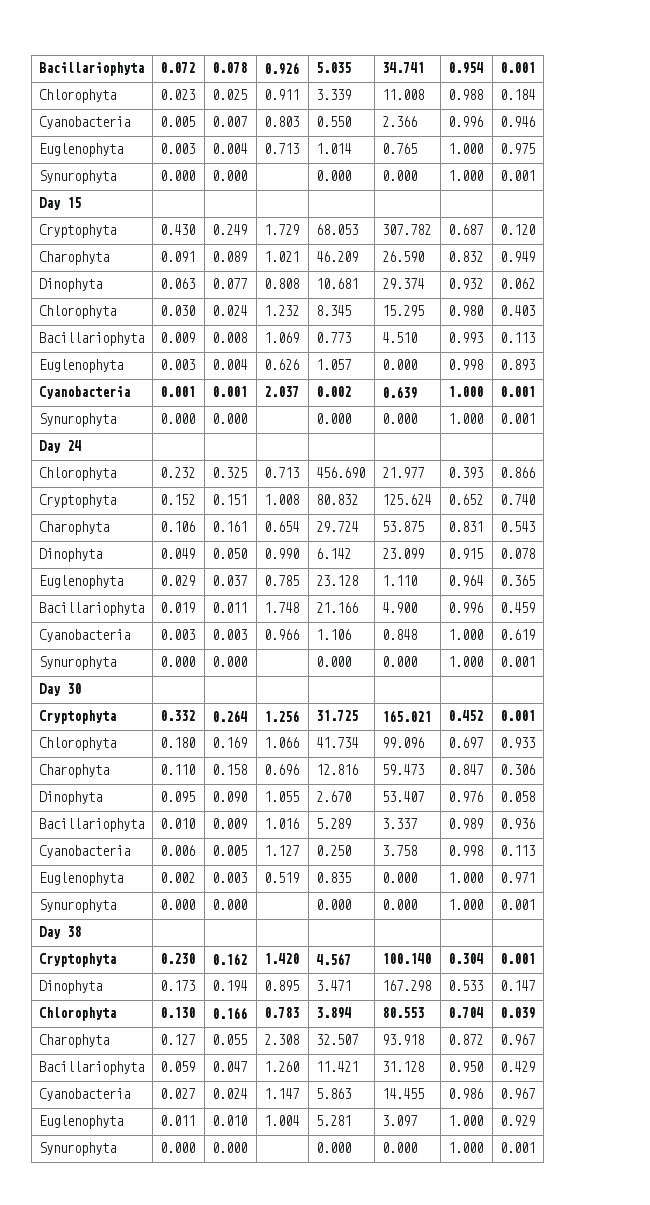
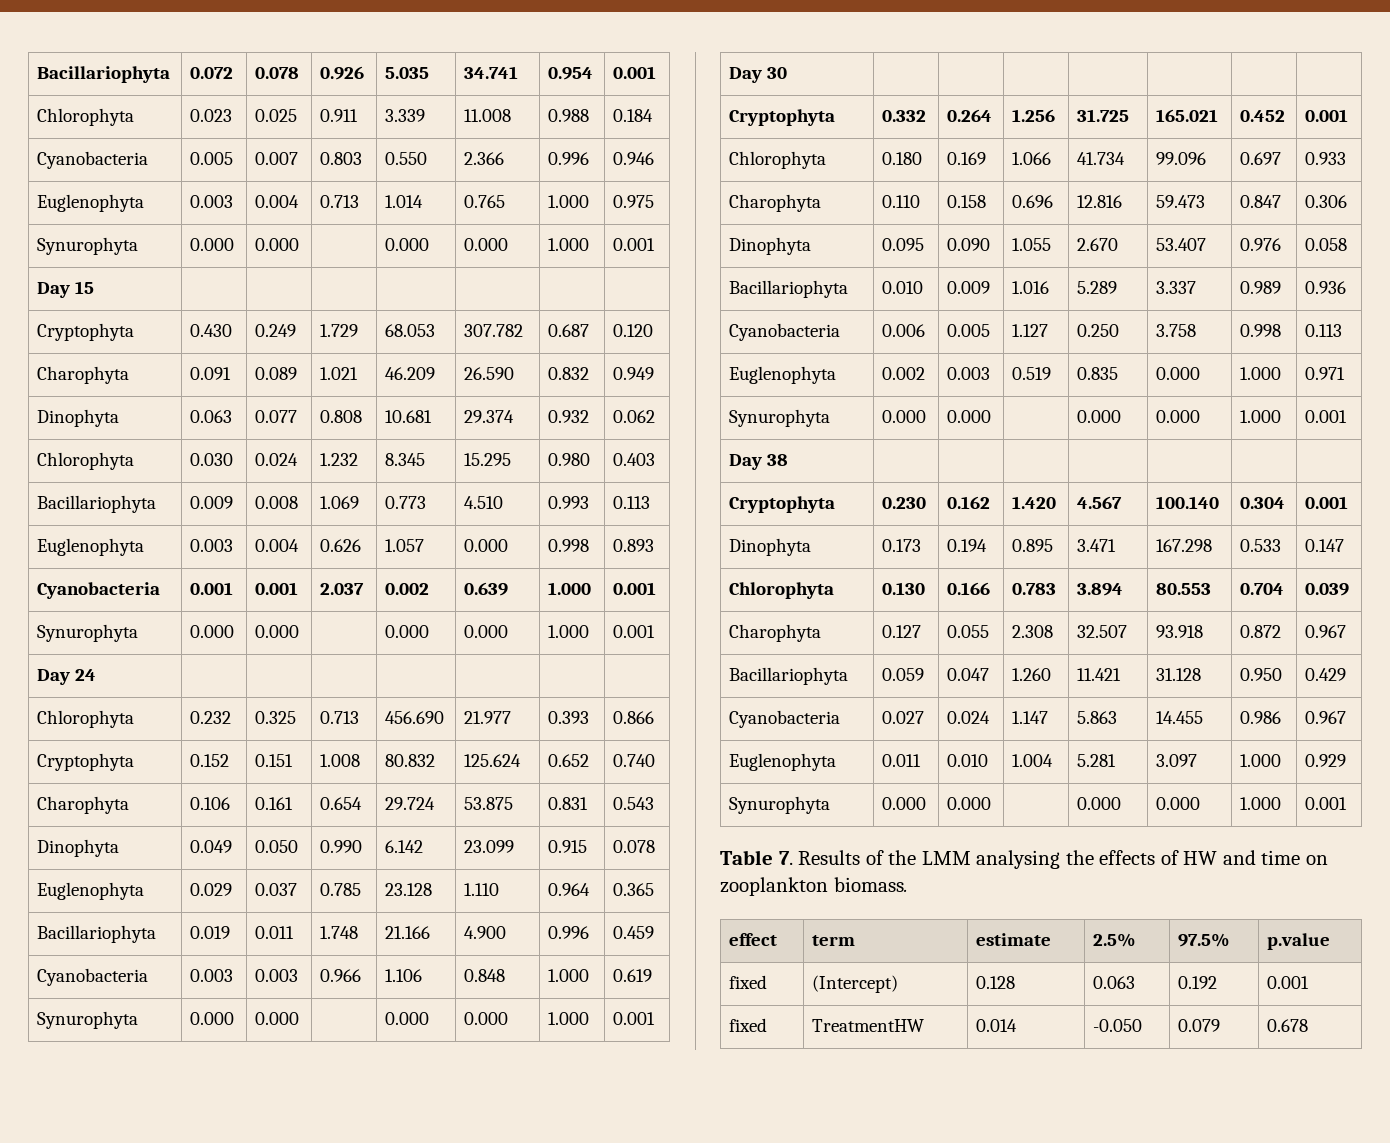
+ Table 7. Results of the LMM analysing the effects of HW and time on zooplankton biomass.
+ effect | term | estimate | 2.5% | 97.5% | p.value
+ fixed | (Intercept) | 0.128 | 0.063 | 0.192 | 0.001
+ fixed | TreatmentHW | 0.014 | -0.050 | 0.079 | 0.678

